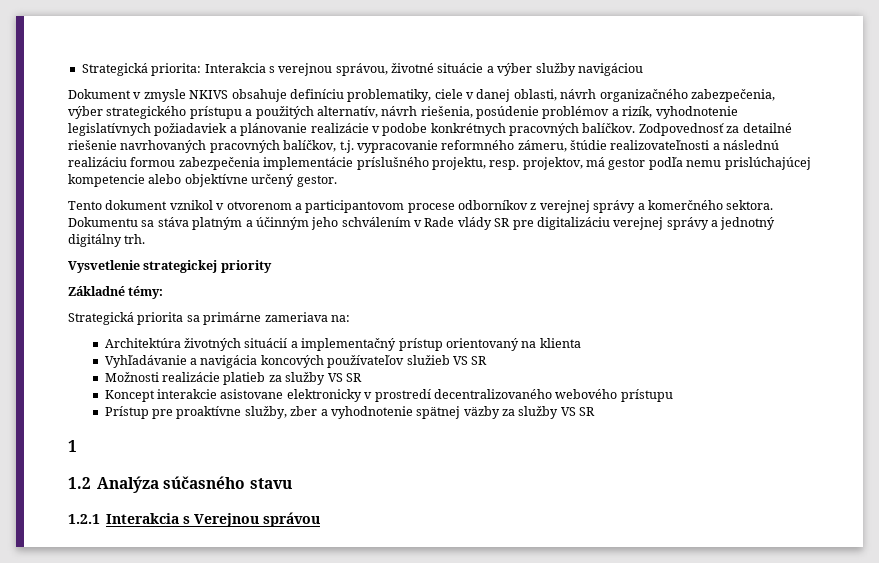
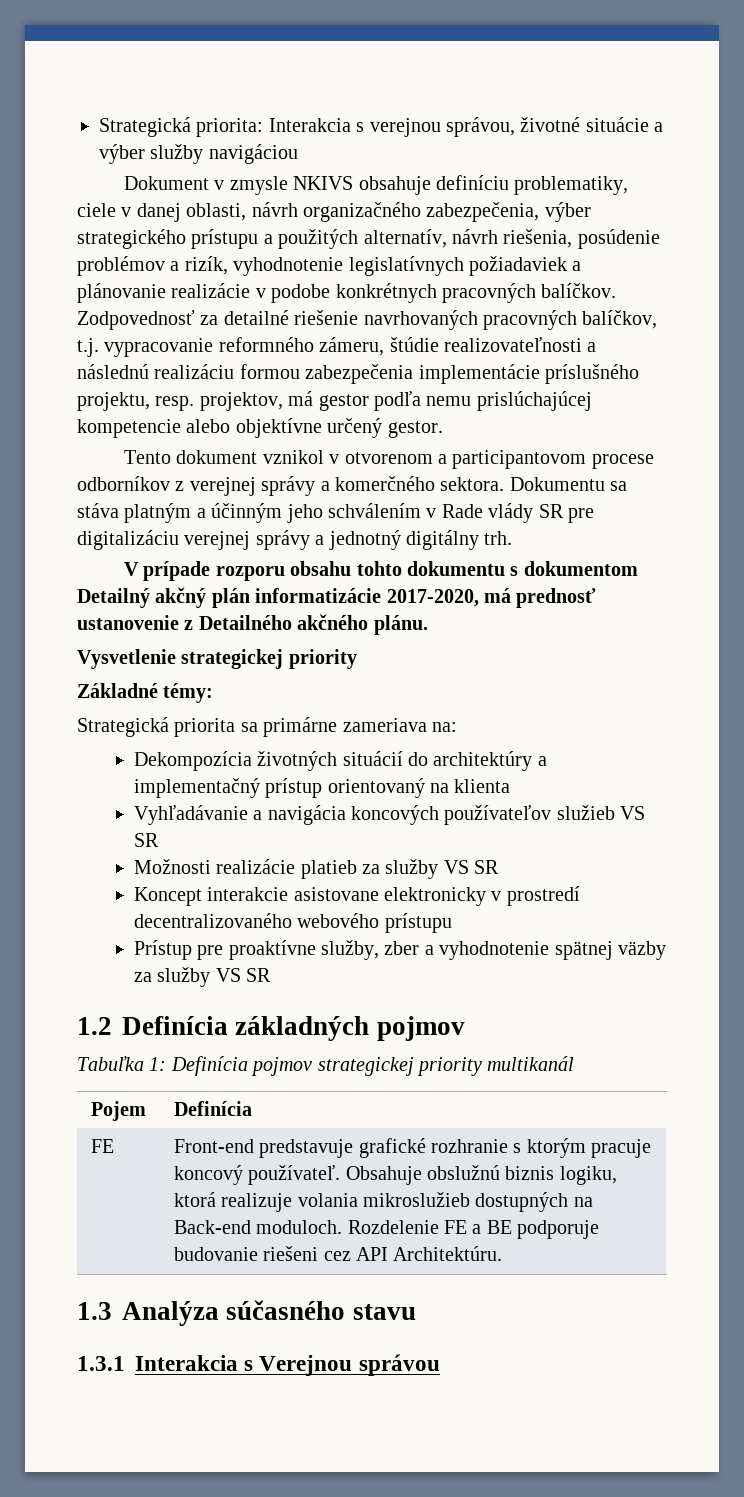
+ V prípade rozporu obsahu tohto dokumentu s dokumentom Detailný akčný plán informatizácie 2017-2020, má prednosť ustanovenie z Detailného akčného plánu.
- Architektúra životných situácií a implementačný prístup orientovaný na klienta
+ Dekompozícia životných situácií do architektúry a implementačný prístup orientovaný na klienta
- 1
- 1.2 Analýza súčasného stavu
+ 1.2 Definícia základných pojmov
+ Tabuľka 1: Definícia pojmov strategickej priority multikanál
+ Pojem | Definícia
+ FE | Front-end predstavuje grafické rozhranie s ktorým pracuje koncový používateľ. Obsahuje obslužnú biznis logiku, ktorá realizuje volania mikroslužieb dostupných na Back-end moduloch. Rozdelenie FE a BE podporuje budovanie riešeni cez API Architektúru.
+ 1.3 Analýza súčasného stavu
- 1.2.1 Interakcia s Verejnou správou
+ 1.3.1 Interakcia s Verejnou správou

